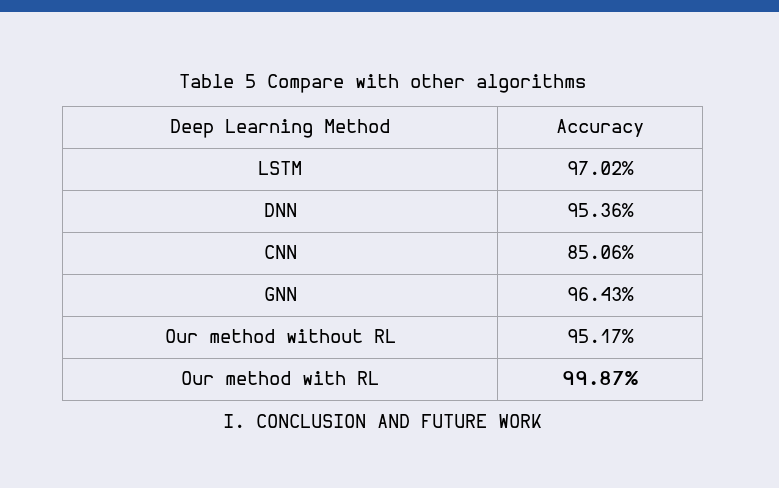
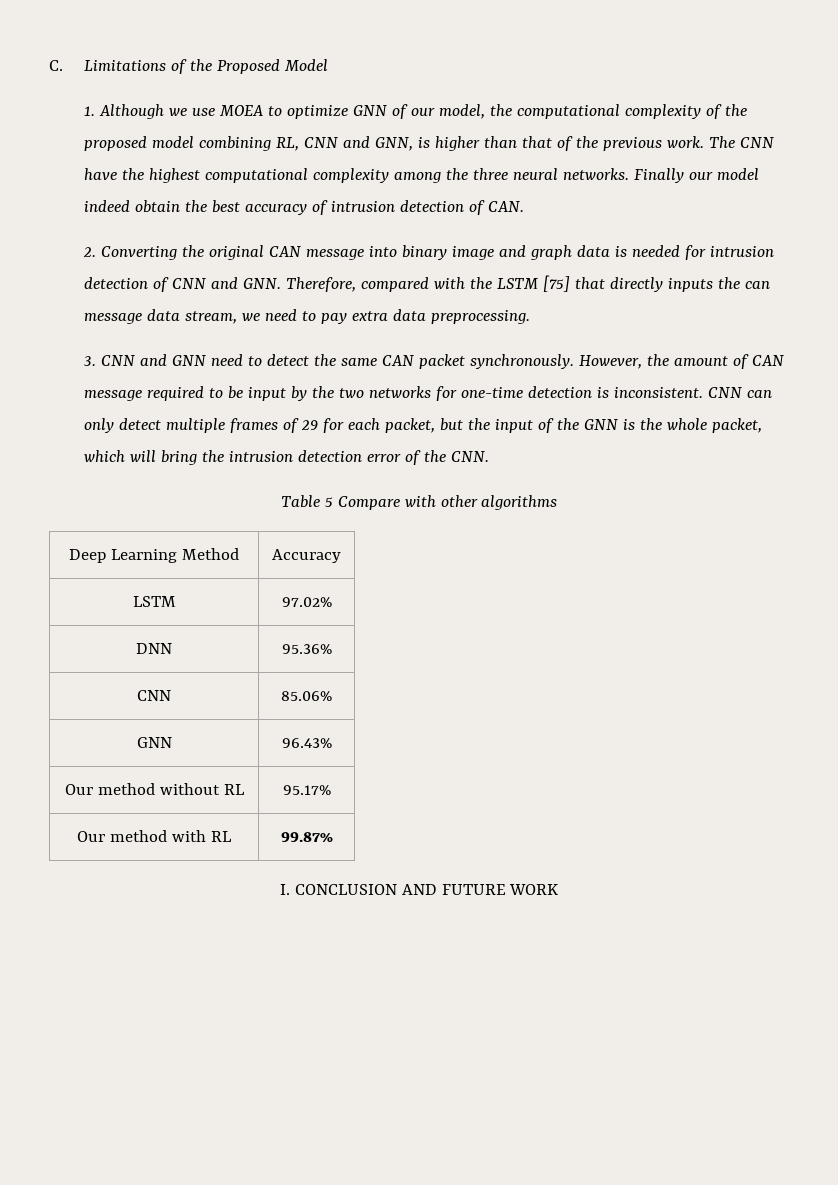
+ C. Limitations of the Proposed Model
+ 1. Although we use MOEA to optimize GNN of our model, the computational complexity of the proposed model combining RL, CNN and GNN, is higher than that of the previous work. The CNN have the highest computational complexity among the three neural networks. Finally our model indeed obtain the best accuracy of intrusion detection of CAN.
+ 2. Converting the original CAN message into binary image and graph data is needed for intrusion detection of CNN and GNN. Therefore, compared with the LSTM [75] that directly inputs the can message data stream, we need to pay extra data preprocessing.
+ 3. CNN and GNN need to detect the same CAN packet synchronously. However, the amount of CAN message required to be input by the two networks for one-time detection is inconsistent. CNN can only detect multiple frames of 29 for each packet, but the input of the GNN is the whole packet, which will bring the intrusion detection error of the CNN.

